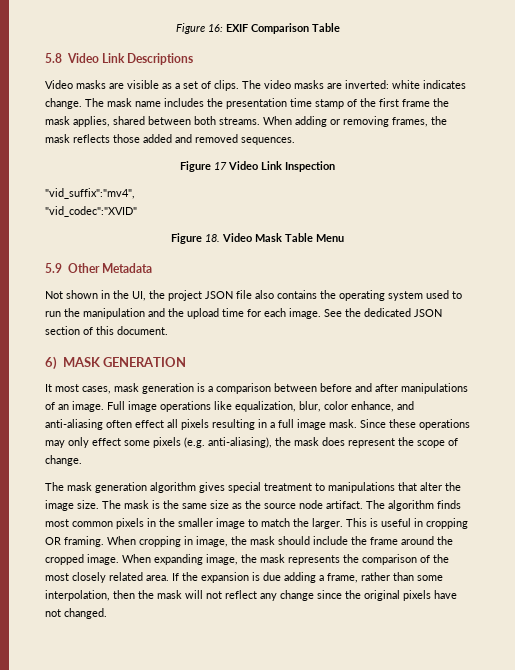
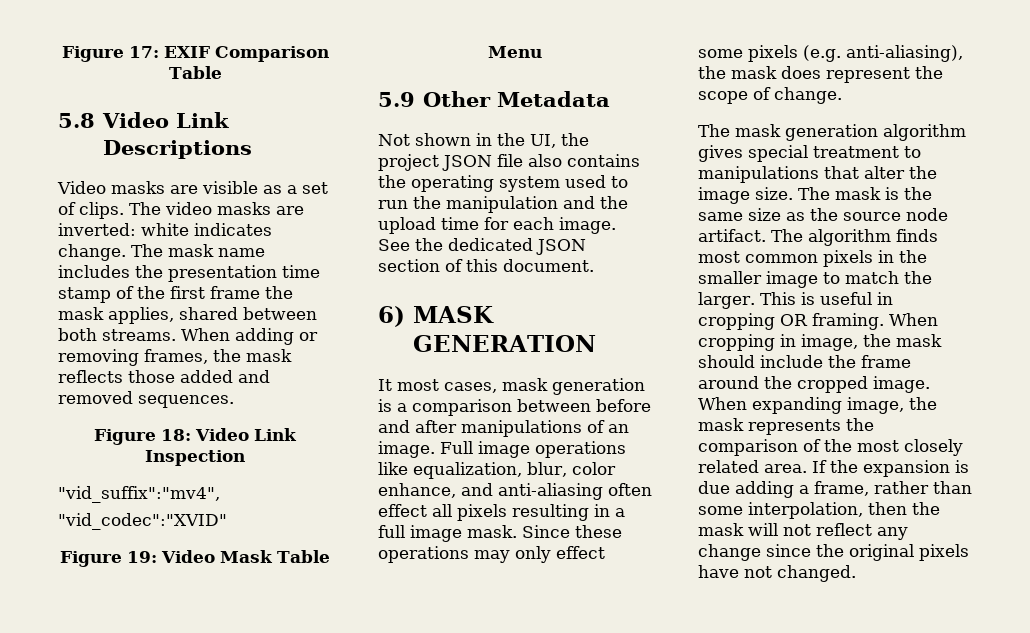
- Figure 16: EXIF Comparison Table
+ Figure 17: EXIF Comparison Table
- Figure 17 Video Link Inspection
+ Figure 18: Video Link Inspection
- Figure 18. Video Mask Table Menu
+ Figure 19: Video Mask Table Menu

